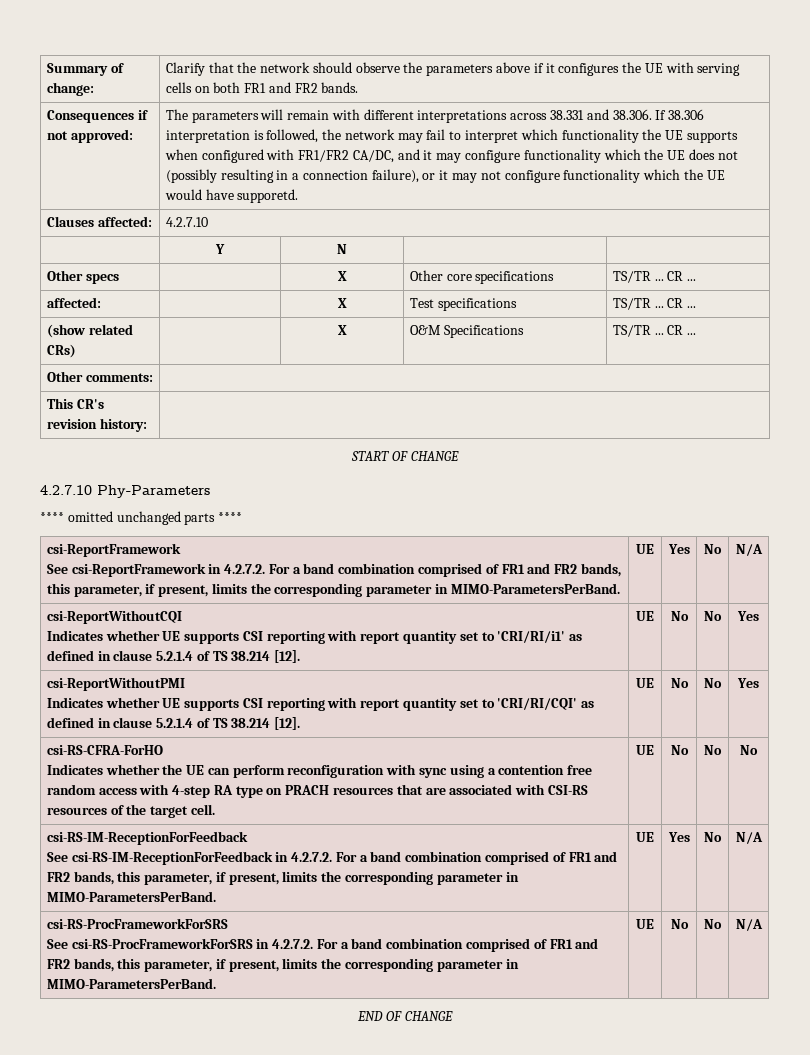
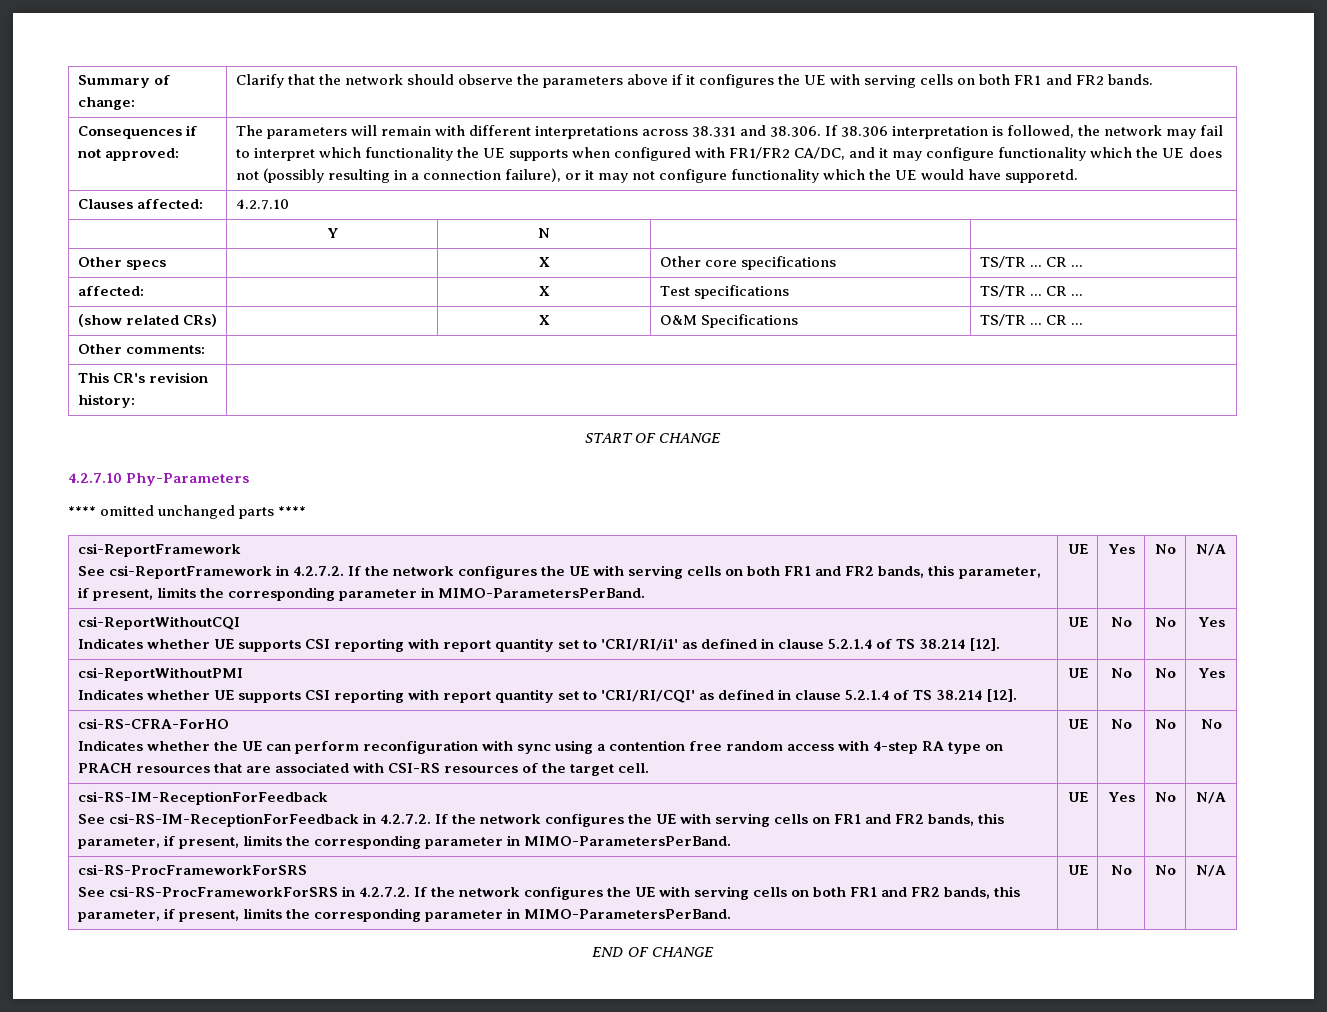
  **** omitted unchanged parts ****
  csi-ReportFramework
- See csi-ReportFramework in 4.2.7.2. For a band combination comprised of FR1 and FR2 bands, this parameter, if present, limits the corresponding parameter in MIMO-ParametersPerBand. | UE | Yes | No | N/A
+ See csi-ReportFramework in 4.2.7.2. If the network configures the UE with serving cells on both FR1 and FR2 bands, this parameter, if present, limits the corresponding parameter in MIMO-ParametersPerBand. | UE | Yes | No | N/A
  csi-RS-CFRA-ForHO
  Indicates whether the UE can perform reconfiguration with sync using a contention free random access with 4-step RA type on PRACH resources that are associated with CSI-RS resources of the target cell. | UE | No | No | No
  csi-RS-IM-ReceptionForFeedback
- See csi-RS-IM-ReceptionForFeedback in 4.2.7.2. For a band combination comprised of FR1 and FR2 bands, this parameter, if present, limits the corresponding parameter in MIMO-ParametersPerBand. | UE | Yes | No | N/A
+ See csi-RS-IM-ReceptionForFeedback in 4.2.7.2. If the network configures the UE with serving cells on FR1 and FR2 bands, this parameter, if present, limits the corresponding parameter in MIMO-ParametersPerBand. | UE | Yes | No | N/A
  csi-RS-ProcFrameworkForSRS
- See csi-RS-ProcFrameworkForSRS in 4.2.7.2. For a band combination comprised of FR1 and FR2 bands, this parameter, if present, limits the corresponding parameter in MIMO-ParametersPerBand. | UE | No | No | N/A
+ See csi-RS-ProcFrameworkForSRS in 4.2.7.2. If the network configures the UE with serving cells on both FR1 and FR2 bands, this parameter, if present, limits the corresponding parameter in MIMO-ParametersPerBand. | UE | No | No | N/A

